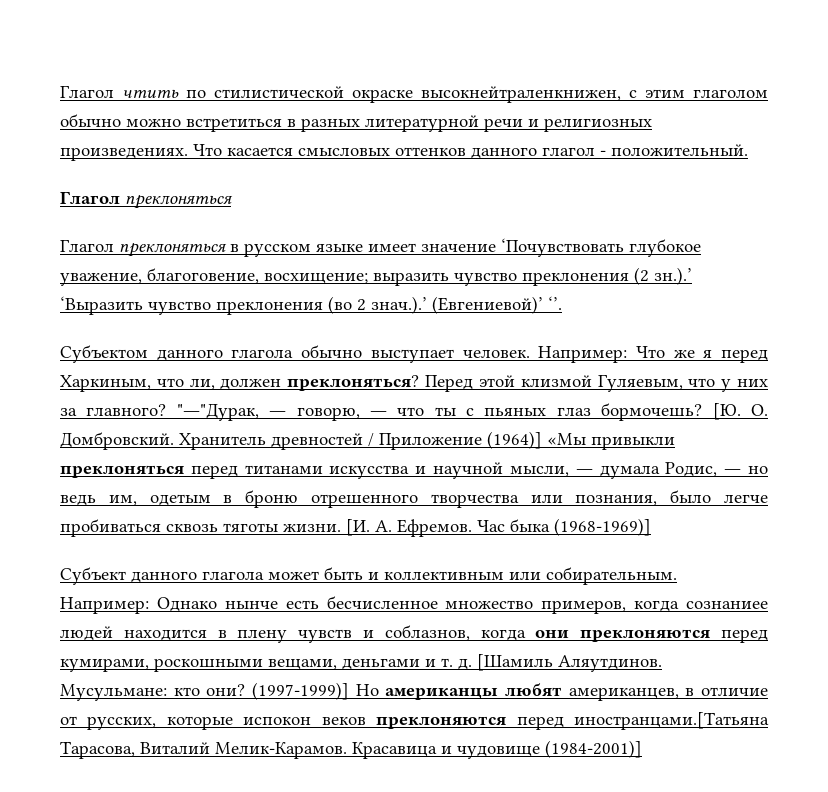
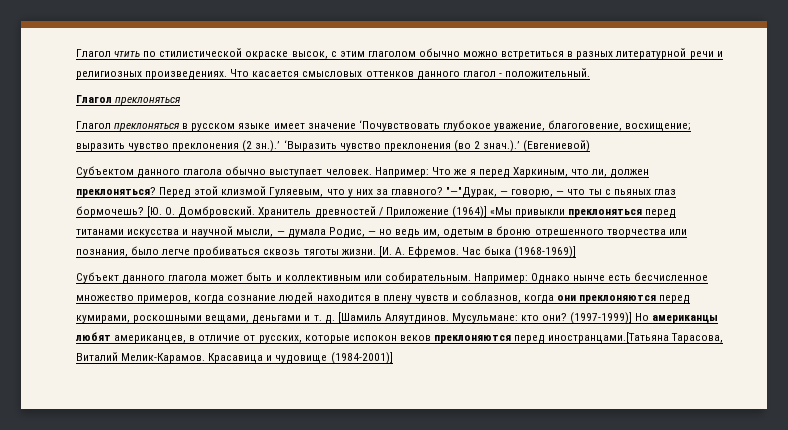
- Глагол чтить по стилистической окраске высокнейтраленкнижен, с этим глаголом обычно можно встретиться в разных литературной речи и религиозных произведениях.
+ Глагол чтить по стилистической окраске высок, с этим глаголом обычно можно встретиться в разных литературной речи и религиозных произведениях.
- Глагол преклоняться в русском языке имеет значение ‘Почувствовать глубокое уважение, благоговение, восхищение; выразить чувство преклонения (2 зн.).’ ‘Выразить чувство преклонения (во 2 знач.).’ (Евгениевой)’ ‘’.
+ Глагол преклоняться в русском языке имеет значение ‘Почувствовать глубокое уважение, благоговение, восхищение; выразить чувство преклонения (2 зн.).’ ‘Выразить чувство преклонения (во 2 знач.).’ (Евгениевой)
- Например: Однако нынче есть бесчисленное множество примеров, когда сознаниее людей находится в плену чувств и соблазнов, когда они преклоняются перед кумирами, роскошными вещами, деньгами и т. д.
+ Например: Однако нынче есть бесчисленное множество примеров, когда сознание людей находится в плену чувств и соблазнов, когда они преклоняются перед кумирами, роскошными вещами, деньгами и т. д.

